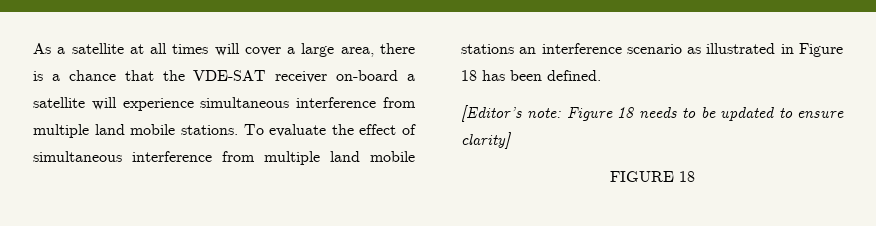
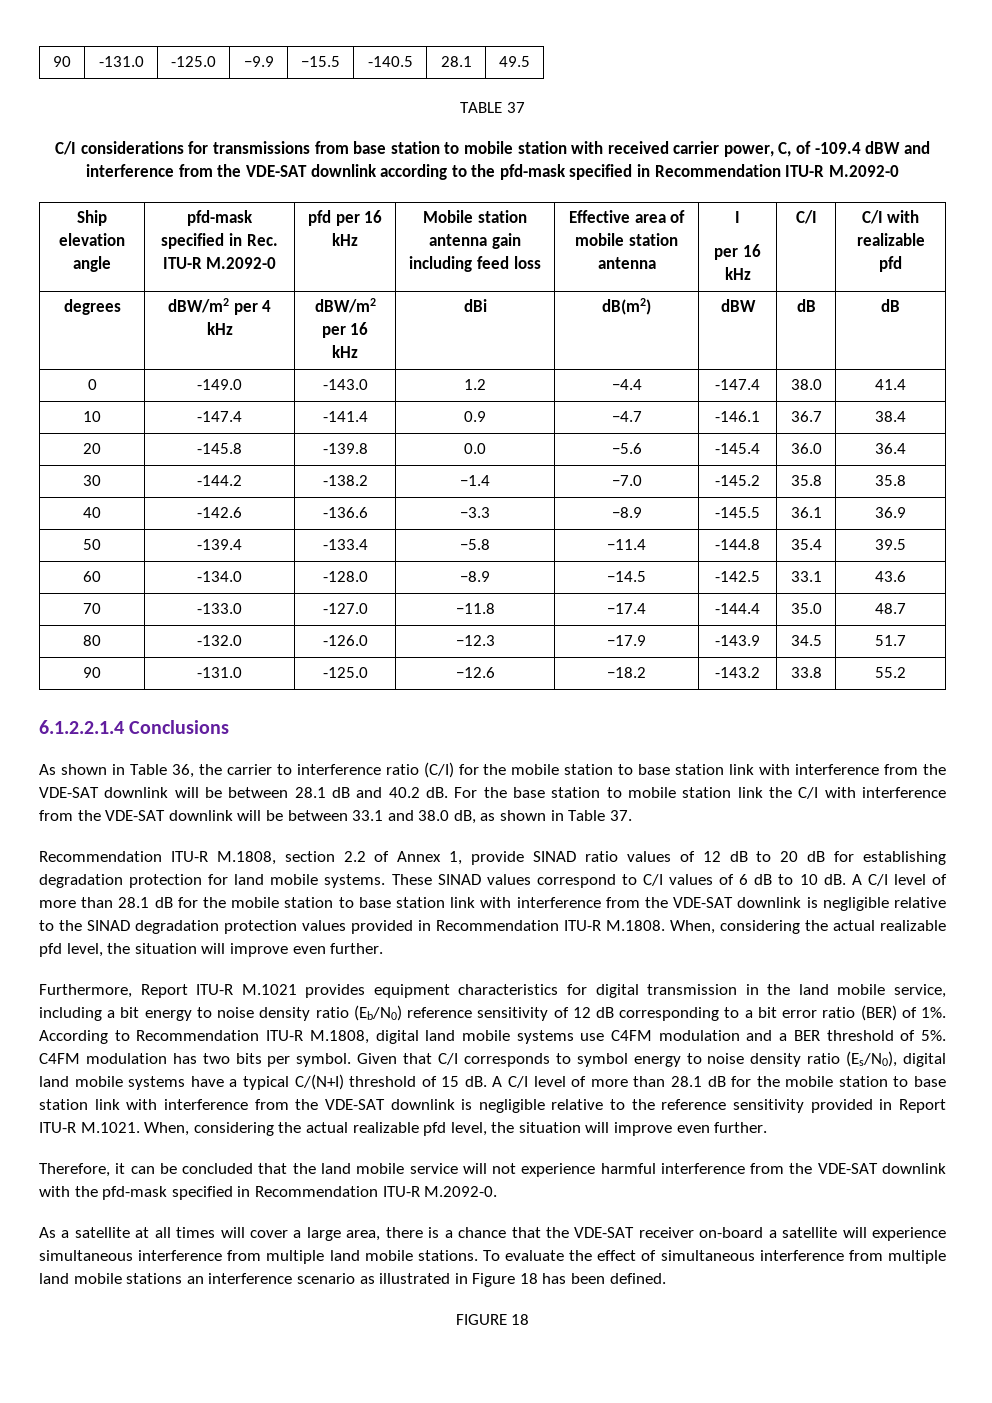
+ 90 | -131.0 | -125.0 | −9.9 | −15.5 | -140.5 | 28.1 | 49.5
+ TABLE 37
+ C/I considerations for transmissions from base station to mobile station with received carrier power, C, of -109.4 dBW and interference from the VDE-SAT downlink according to the pfd-mask specified in Recommendation ITU-R M.2092-0
+ Ship elevation angle | pfd-mask specified in Rec. ITU-R M.2092-0 | pfd per 16 kHz | Mobile station antenna gain including feed loss | Effective area of mobile station antenna | I
+ per 16 kHz | C/I | C/I with realizable pfd
+ degrees | dBW/m2 per 4 kHz | dBW/m2 per 16 kHz | dBi | dB(m2) | dBW | dB | dB
+ 0 | -149.0 | -143.0 | 1.2 | −4.4 | -147.4 | 38.0 | 41.4
+ 10 | -147.4 | -141.4 | 0.9 | −4.7 | -146.1 | 36.7 | 38.4
+ 20 | -145.8 | -139.8 | 0.0 | −5.6 | -145.4 | 36.0 | 36.4
+ 30 | -144.2 | -138.2 | −1.4 | −7.0 | -145.2 | 35.8 | 35.8
+ 40 | -142.6 | -136.6 | −3.3 | −8.9 | -145.5 | 36.1 | 36.9
+ 50 | -139.4 | -133.4 | −5.8 | −11.4 | -144.8 | 35.4 | 39.5
+ 60 | -134.0 | -128.0 | −8.9 | −14.5 | -142.5 | 33.1 | 43.6
+ 70 | -133.0 | -127.0 | −11.8 | −17.4 | -144.4 | 35.0 | 48.7
+ 80 | -132.0 | -126.0 | −12.3 | −17.9 | -143.9 | 34.5 | 51.7
+ 90 | -131.0 | -125.0 | −12.6 | −18.2 | -143.2 | 33.8 | 55.2
+ 6.1.2.2.1.4 Conclusions
+ As shown in Table 36, the carrier to interference ratio (C/I) for the mobile station to base station link with interference from the VDE-SAT downlink will be between 28.1 dB and 40.2 dB. For the base station to mobile station link the C/I with interference from the VDE-SAT downlink will be between 33.1 and 38.0 dB, as shown in Table 37.
+ Recommendation ITU-R M.1808, section 2.2 of Annex 1, provide SINAD ratio values of 12 dB to 20 dB for establishing degradation protection for land mobile systems. These SINAD values correspond to C/I values of 6 dB to 10 dB. A C/I level of more than 28.1 dB for the mobile station to base station link with interference from the VDE-SAT downlink is negligible relative to the SINAD degradation protection values provided in Recommendation ITU-R M.1808. When, considering the actual realizable pfd level, the situation will improve even further.
+ Furthermore, Report ITU-R M.1021 provides equipment characteristics for digital transmission in the land mobile service, including a bit energy to noise density ratio (Eb/N0) reference sensitivity of 12 dB corresponding to a bit error ratio (BER) of 1%. According to Recommendation ITU-R M.1808, digital land mobile systems use C4FM modulation and a BER threshold of 5%. C4FM modulation has two bits per symbol. Given that C/I corresponds to symbol energy to noise density ratio (Es/N0), digital land mobile systems have a typical C/(N+I) threshold of 15 dB. A C/I level of more than 28.1 dB for the mobile station to base station link with interference from the VDE-SAT downlink is negligible relative to the reference sensitivity provided in Report ITU-R M.1021. When, considering the actual realizable pfd level, the situation will improve even further.
+ Therefore, it can be concluded that the land mobile service will not experience harmful interference from the VDE-SAT downlink with the pfd-mask specified in Recommendation ITU-R M.2092-0.
- [Editor’s note: Figure 18 needs to be updated to ensure clarity]

